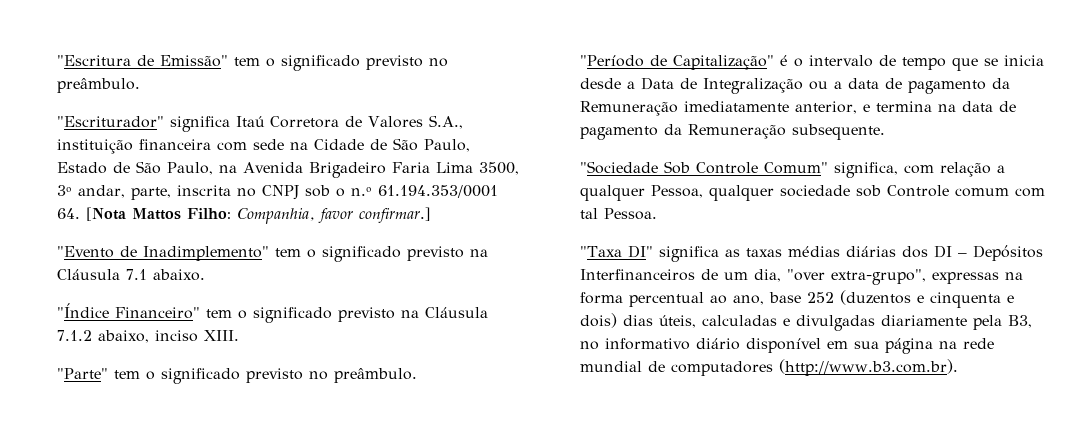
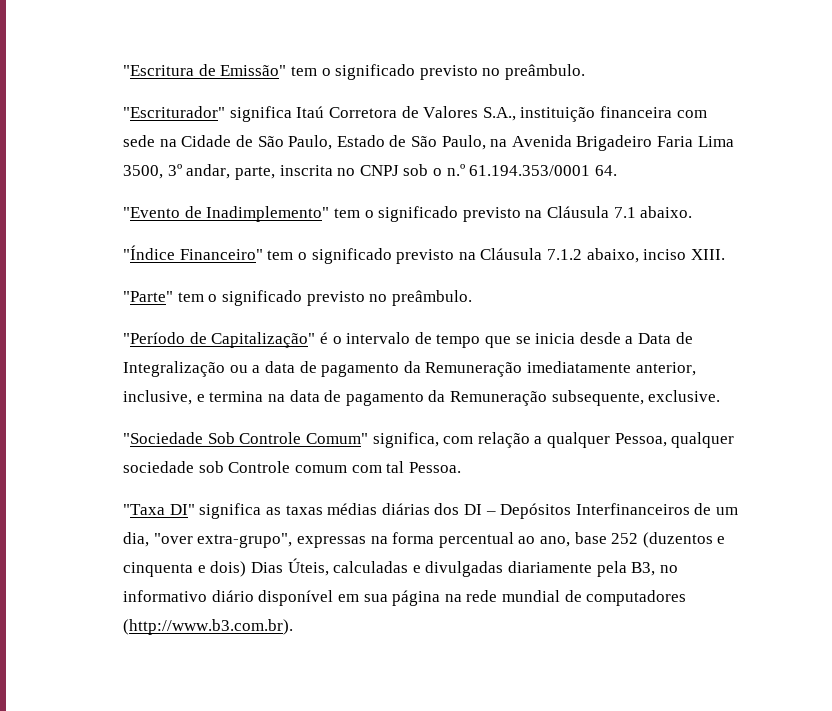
- "Escriturador" significa Itaú Corretora de Valores S.A., instituição financeira com sede na Cidade de São Paulo, Estado de São Paulo, na Avenida Brigadeiro Faria Lima 3500, 3º andar, parte, inscrita no CNPJ sob o n.º 61.194.353/0001 64. [Nota Mattos Filho: Companhia, favor confirmar.]
+ "Escriturador" significa Itaú Corretora de Valores S.A., instituição financeira com sede na Cidade de São Paulo, Estado de São Paulo, na Avenida Brigadeiro Faria Lima 3500, 3º andar, parte, inscrita no CNPJ sob o n.º 61.194.353/0001 64.
- "Período de Capitalização" é o intervalo de tempo que se inicia desde a Data de Integralização ou a data de pagamento da Remuneração imediatamente anterior, e termina na data de pagamento da Remuneração subsequente.
+ "Período de Capitalização" é o intervalo de tempo que se inicia desde a Data de Integralização ou a data de pagamento da Remuneração imediatamente anterior, inclusive, e termina na data de pagamento da Remuneração subsequente, exclusive.
- "Taxa DI" significa as taxas médias diárias dos DI – Depósitos Interfinanceiros de um dia, "over extra-grupo", expressas na forma percentual ao ano, base 252 (duzentos e cinquenta e dois) dias úteis, calculadas e divulgadas diariamente pela B3, no informativo diário disponível em sua página na rede mundial de computadores (http://www.b3.com.br).
+ "Taxa DI" significa as taxas médias diárias dos DI – Depósitos Interfinanceiros de um dia, "over extra-grupo", expressas na forma percentual ao ano, base 252 (duzentos e cinquenta e dois) Dias Úteis, calculadas e divulgadas diariamente pela B3, no informativo diário disponível em sua página na rede mundial de computadores (http://www.b3.com.br).

